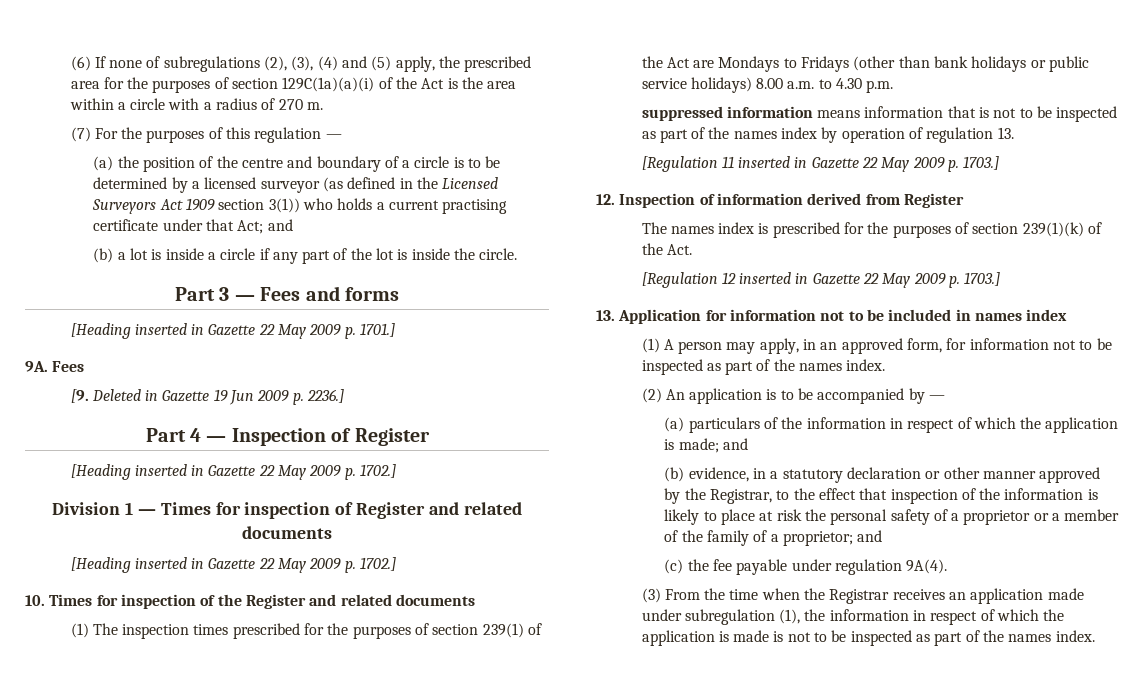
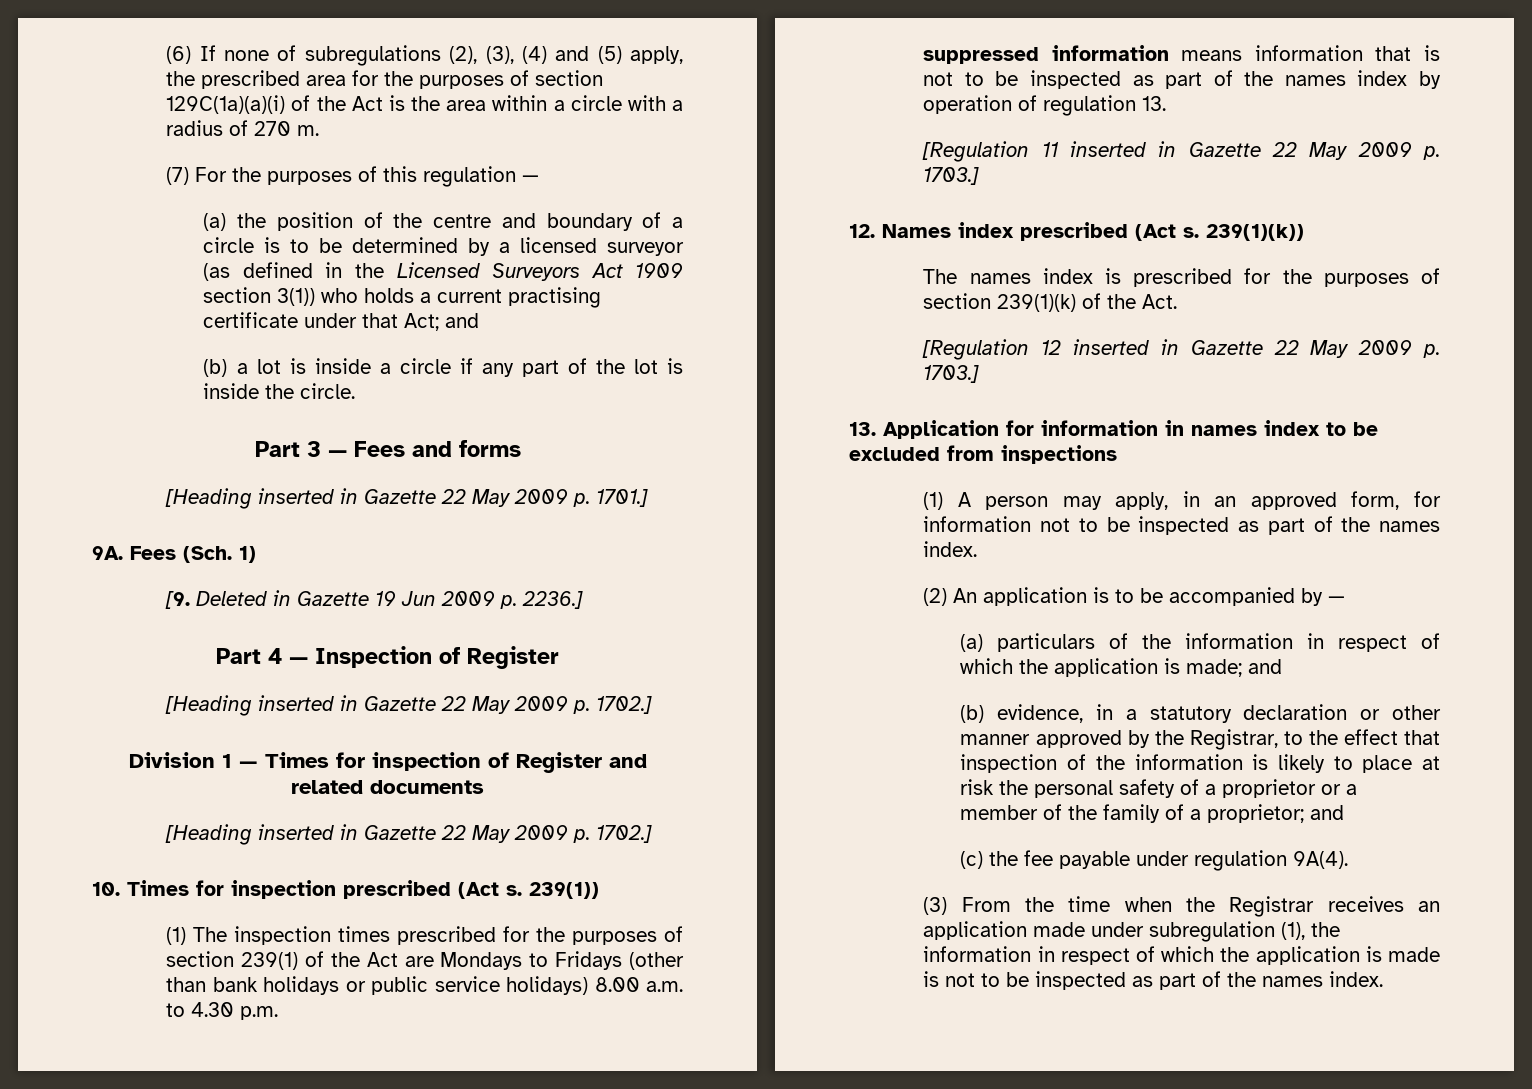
- 9A. Fees
+ 9A. Fees (Sch. 1)
- 10. Times for inspection of the Register and related documents
+ 10. Times for inspection prescribed (Act s. 239(1))
- 12. Inspection of information derived from Register
+ 12. Names index prescribed (Act s. 239(1)(k))
- 13. Application for information not to be included in names index
+ 13. Application for information in names index to be excluded from inspections

